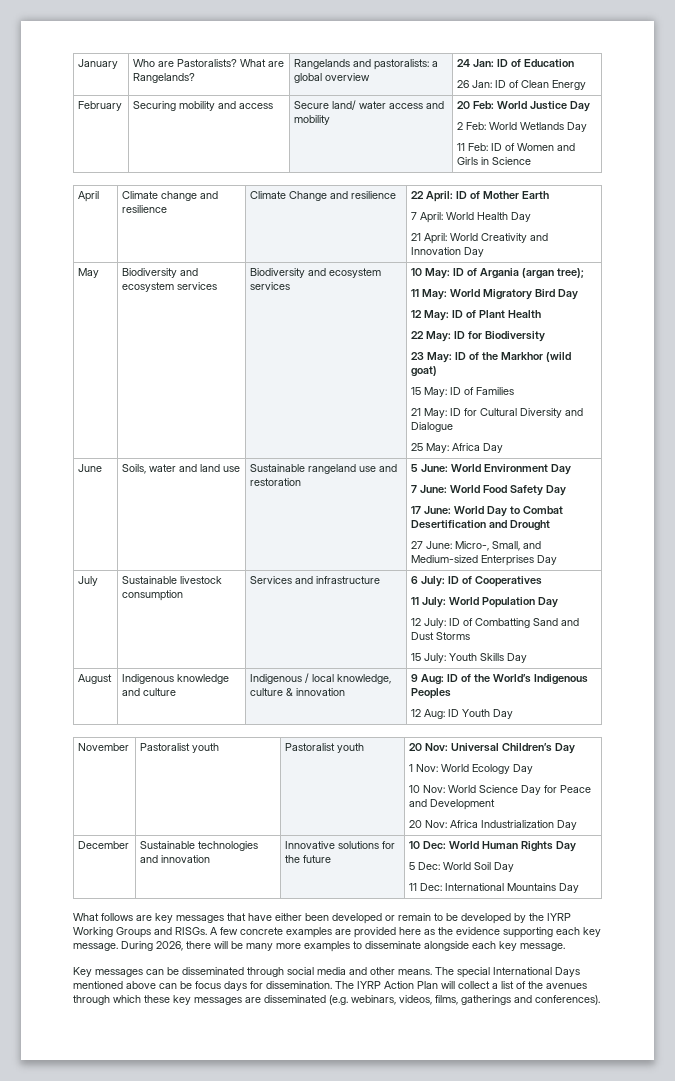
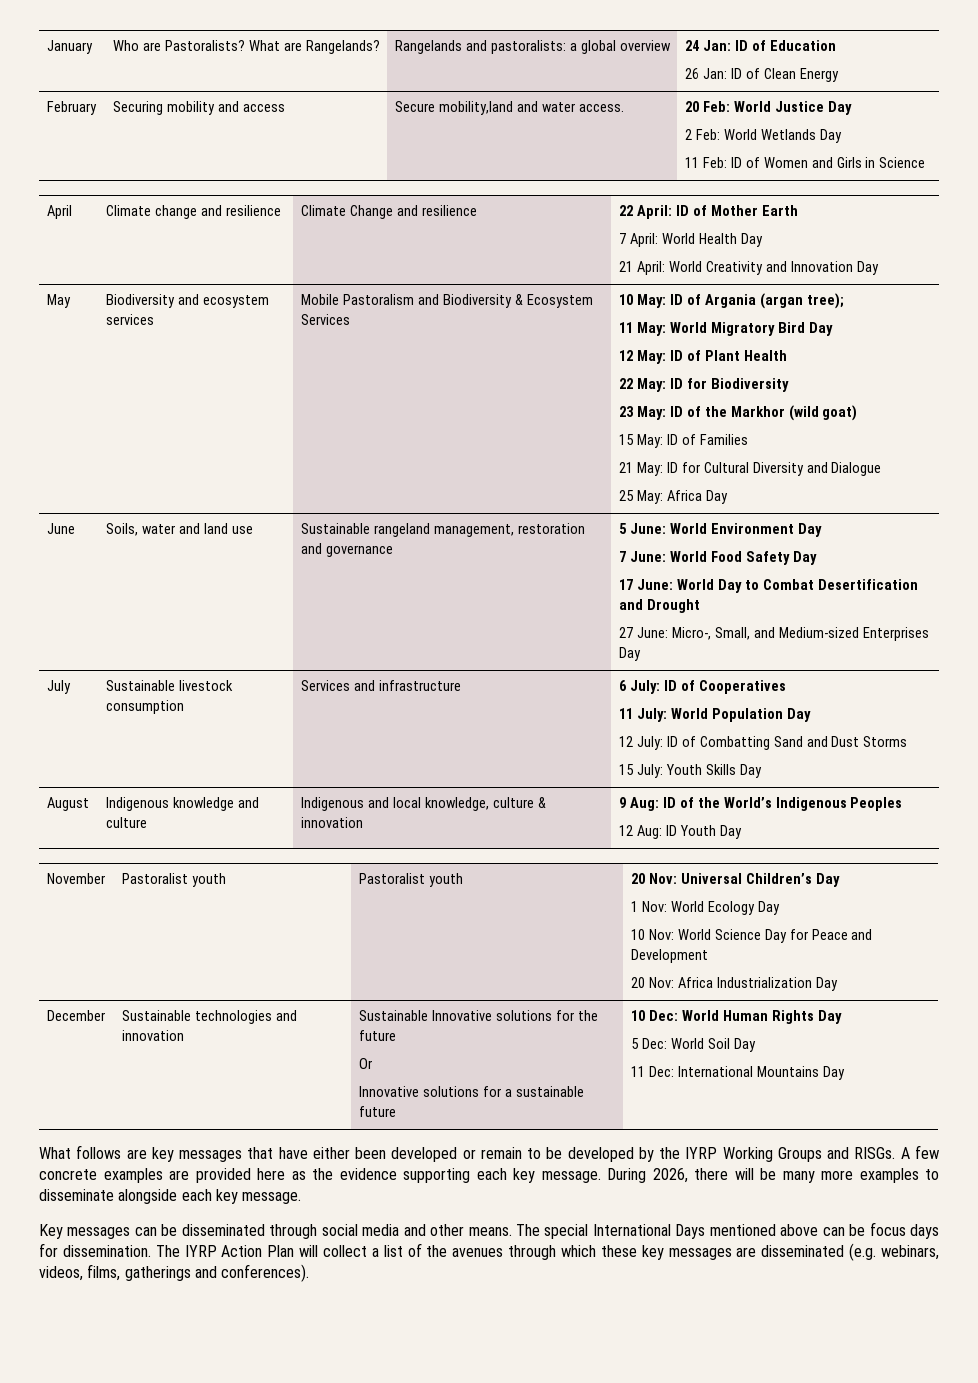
- February | Securing mobility and access | Secure land/ water access and mobility | 20 Feb: World Justice Day
+ February | Securing mobility and access | Secure mobility,land and water access. | 20 Feb: World Justice Day
- Biodiversity and ecosystem services | Biodiversity and ecosystem services
+ Biodiversity and ecosystem services | Mobile Pastoralism and Biodiversity & Ecosystem Services
- June | Soils, water and land use | Sustainable rangeland use and restoration | 5 June: World Environment Day
+ June | Soils, water and land use | Sustainable rangeland management, restoration and governance | 5 June: World Environment Day
- August | Indigenous knowledge and culture | Indigenous / local knowledge, culture & innovation | 9 Aug: ID of the World’s Indigenous Peoples
+ August | Indigenous knowledge and culture | Indigenous and local knowledge, culture & innovation | 9 Aug: ID of the World’s Indigenous Peoples
- December | Sustainable technologies and innovation | Innovative solutions for the future | 10 Dec: World Human Rights Day
+ December | Sustainable technologies and innovation | Sustainable Innovative solutions for the future
+ Or
+ Innovative solutions for a sustainable future | 10 Dec: World Human Rights Day

